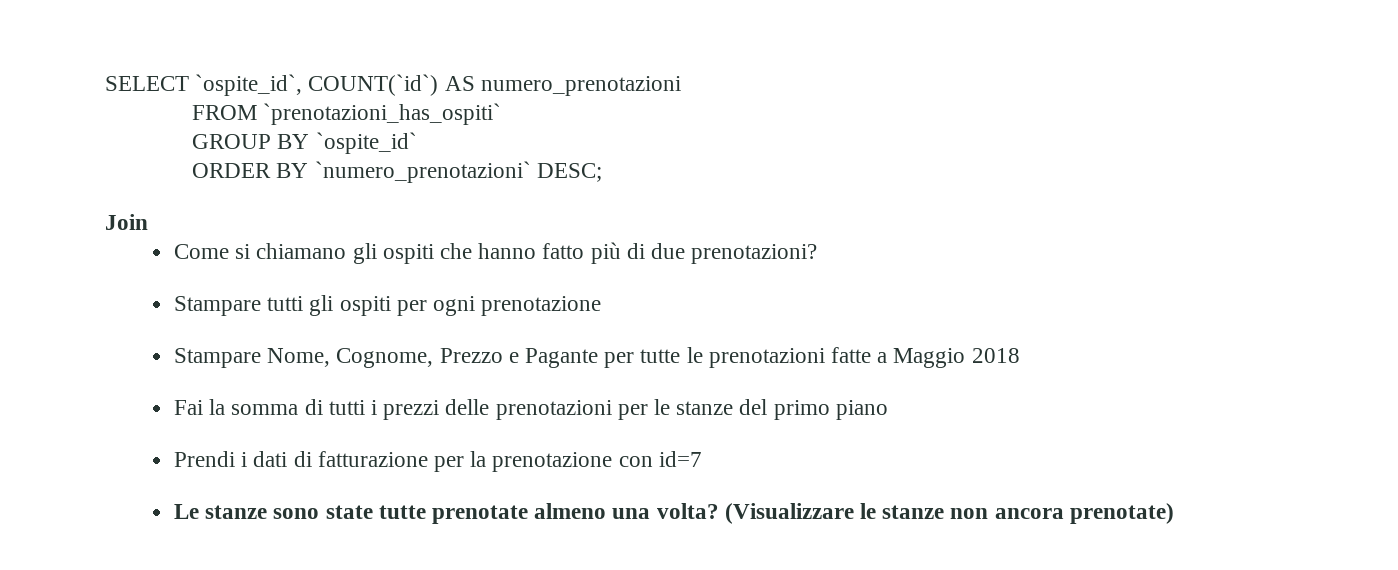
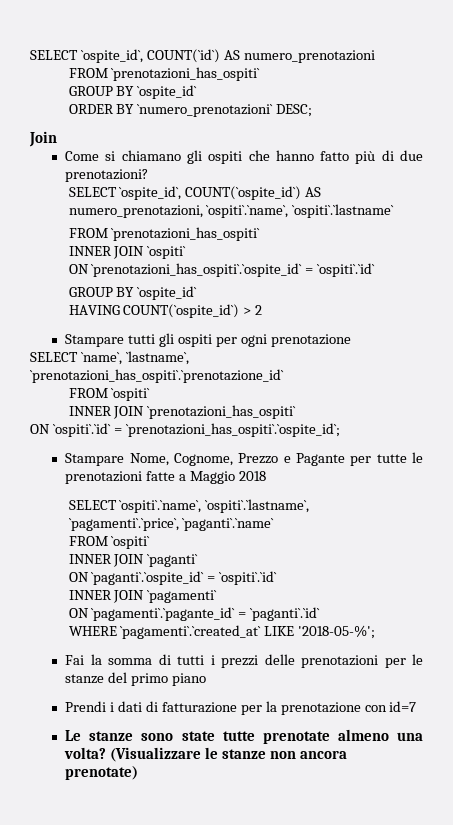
+ SELECT `ospite_id`, COUNT(`ospite_id`) AS numero_prenotazioni, `ospiti`.`name`, `ospiti`.`lastname`
+ FROM `prenotazioni_has_ospiti`
+ INNER JOIN `ospiti`
+ ON `prenotazioni_has_ospiti`.`ospite_id` = `ospiti`.`id`
+ GROUP BY `ospite_id`
+ HAVING COUNT(`ospite_id`) > 2
+ SELECT `name`, `lastname`, `prenotazioni_has_ospiti`.`prenotazione_id`
+ FROM `ospiti`
+ INNER JOIN `prenotazioni_has_ospiti`
+ ON `ospiti`.`id` = `prenotazioni_has_ospiti`.`ospite_id`;
+ SELECT `ospiti`.`name`, `ospiti`.`lastname`, `pagamenti`.`price`, `paganti`.`name`
+ FROM `ospiti`
+ INNER JOIN `paganti`
+ ON `paganti`.`ospite_id` = `ospiti`.`id`
+ INNER JOIN `pagamenti`
+ ON `pagamenti`.`pagante_id` = `paganti`.`id`
+ WHERE `pagamenti`.`created_at` LIKE '2018-05-%';

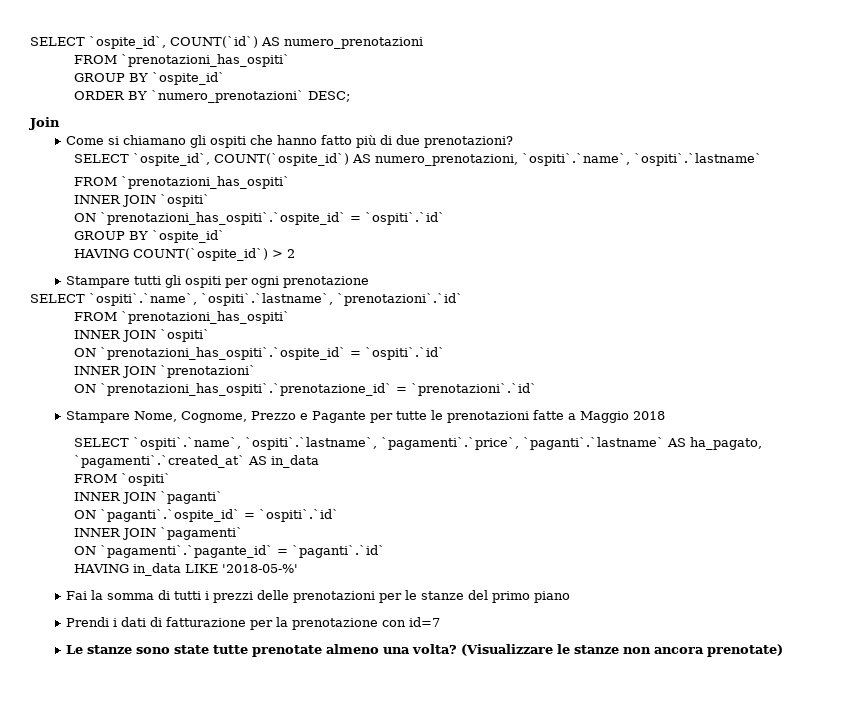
- SELECT `name`, `lastname`, `prenotazioni_has_ospiti`.`prenotazione_id`
- FROM `ospiti`
- INNER JOIN `prenotazioni_has_ospiti`
- ON `ospiti`.`id` = `prenotazioni_has_ospiti`.`ospite_id`;
+ SELECT `ospiti`.`name`, `ospiti`.`lastname`, `prenotazioni`.`id`
+ FROM `prenotazioni_has_ospiti`
+ INNER JOIN `ospiti`
+ ON `prenotazioni_has_ospiti`.`ospite_id` = `ospiti`.`id`
+ INNER JOIN `prenotazioni`
+ ON `prenotazioni_has_ospiti`.`prenotazione_id` = `prenotazioni`.`id`
- SELECT `ospiti`.`name`, `ospiti`.`lastname`, `pagamenti`.`price`, `paganti`.`name`
+ SELECT `ospiti`.`name`, `ospiti`.`lastname`, `pagamenti`.`price`, `paganti`.`lastname` AS ha_pagato, `pagamenti`.`created_at` AS in_data
- WHERE `pagamenti`.`created_at` LIKE '2018-05-%';
+ HAVING in_data LIKE '2018-05-%'

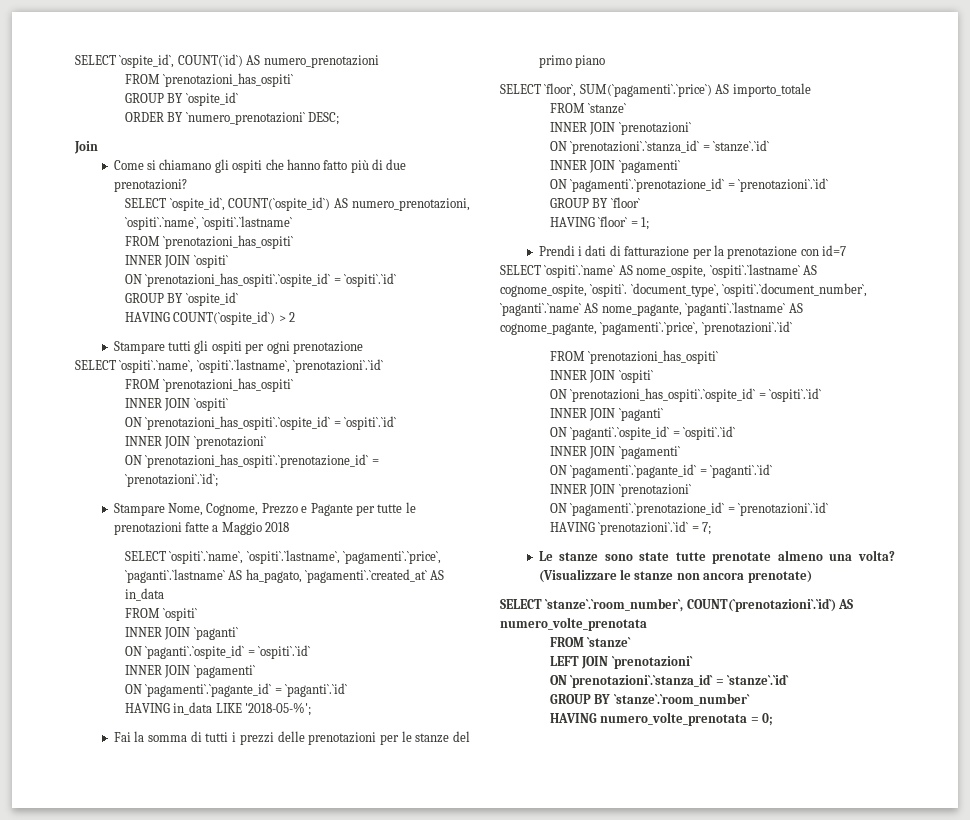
- ON `prenotazioni_has_ospiti`.`prenotazione_id` = `prenotazioni`.`id`
+ ON `prenotazioni_has_ospiti`.`prenotazione_id` = `prenotazioni`.`id`;
- HAVING in_data LIKE '2018-05-%'
+ HAVING in_data LIKE '2018-05-%';
+ SELECT `floor`, SUM(`pagamenti`.`price`) AS importo_totale
+ FROM `stanze`
+ INNER JOIN `prenotazioni`
+ ON `prenotazioni`.`stanza_id` = `stanze`.`id`
+ INNER JOIN `pagamenti`
+ ON `pagamenti`.`prenotazione_id` = `prenotazioni`.`id`
+ GROUP BY `floor`
+ HAVING `floor` = 1;
+ SELECT `ospiti`.`name` AS nome_ospite, `ospiti`.`lastname` AS cognome_ospite, `ospiti`. `document_type`, `ospiti`.`document_number`, `paganti`.`name` AS nome_pagante, `paganti`.`lastname` AS cognome_pagante, `pagamenti`.`price`, `prenotazioni`.`id`
+ FROM `prenotazioni_has_ospiti`
+ INNER JOIN `ospiti`
+ ON `prenotazioni_has_ospiti`.`ospite_id` = `ospiti`.`id`
+ INNER JOIN `paganti`
+ ON `paganti`.`ospite_id` = `ospiti`.`id`
+ INNER JOIN `pagamenti`
+ ON `pagamenti`.`pagante_id` = `paganti`.`id`
+ INNER JOIN `prenotazioni`
+ ON `pagamenti`.`prenotazione_id` = `prenotazioni`.`id`
+ HAVING `prenotazioni`.`id` = 7;
+ SELECT `stanze`.`room_number`, COUNT(`prenotazioni`.`id`) AS numero_volte_prenotata
+ FROM `stanze`
+ LEFT JOIN `prenotazioni`
+ ON `prenotazioni`.`stanza_id` = `stanze`.`id`
+ GROUP BY `stanze`.`room_number`
+ HAVING numero_volte_prenotata = 0;

